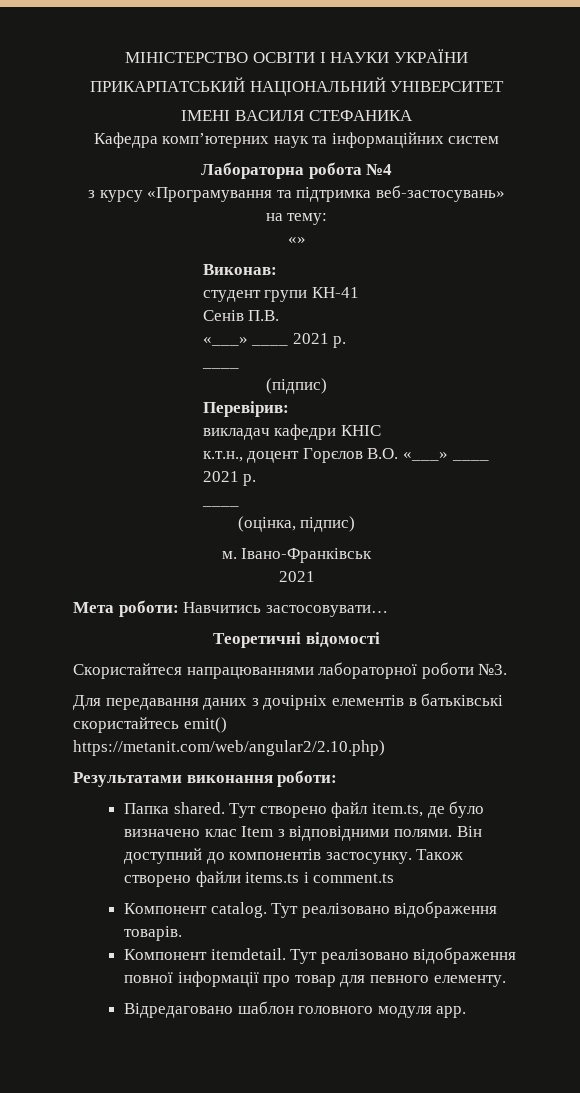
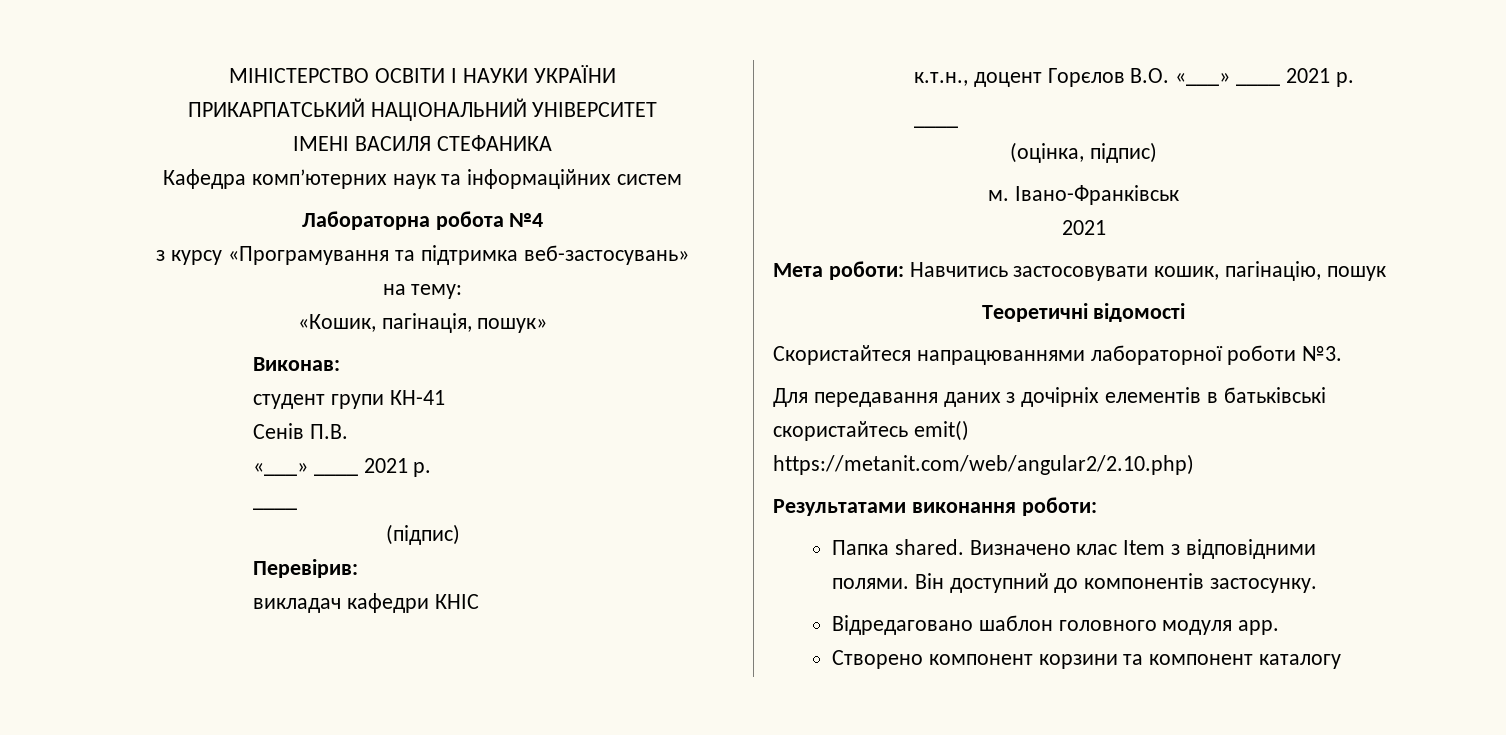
- «»
+ «Кошик, пагінація, пошук»
- Мета роботи: Навчитись застосовувати…
+ Мета роботи: Навчитись застосовувати кошик, пагінацію, пошук
- Тут створено файл item.ts, де було визначено клас Item з відповідними полями.
+ Визначено клас Item з відповідними полями.
- Також створено файли items.ts і comment.ts
- Компонент catalog. Тут реалізовано відображення товарів.
- Компонент itemdetail. Тут реалізовано відображення повної інформації про товар для певного елементу.
+ Створено компонент корзини та компонент каталогу

